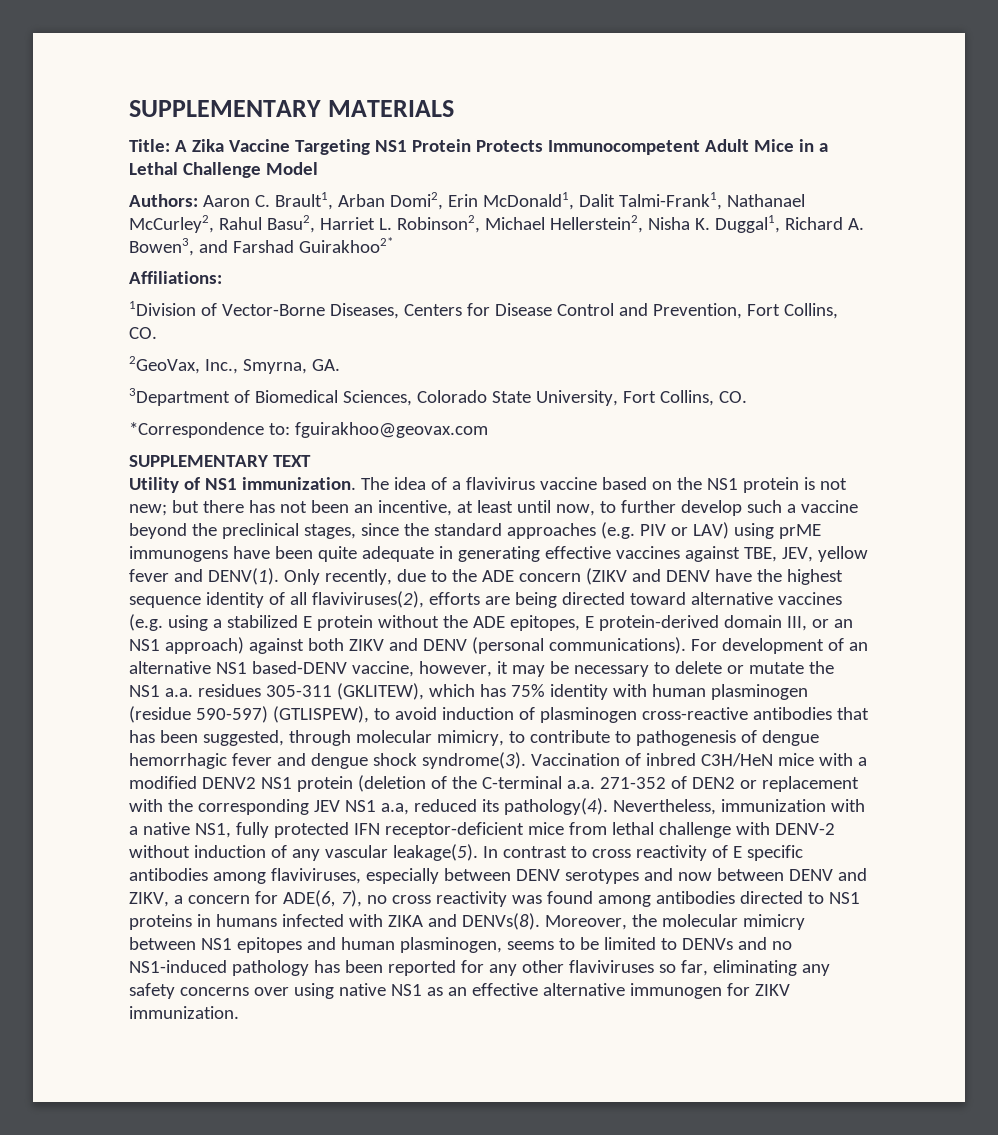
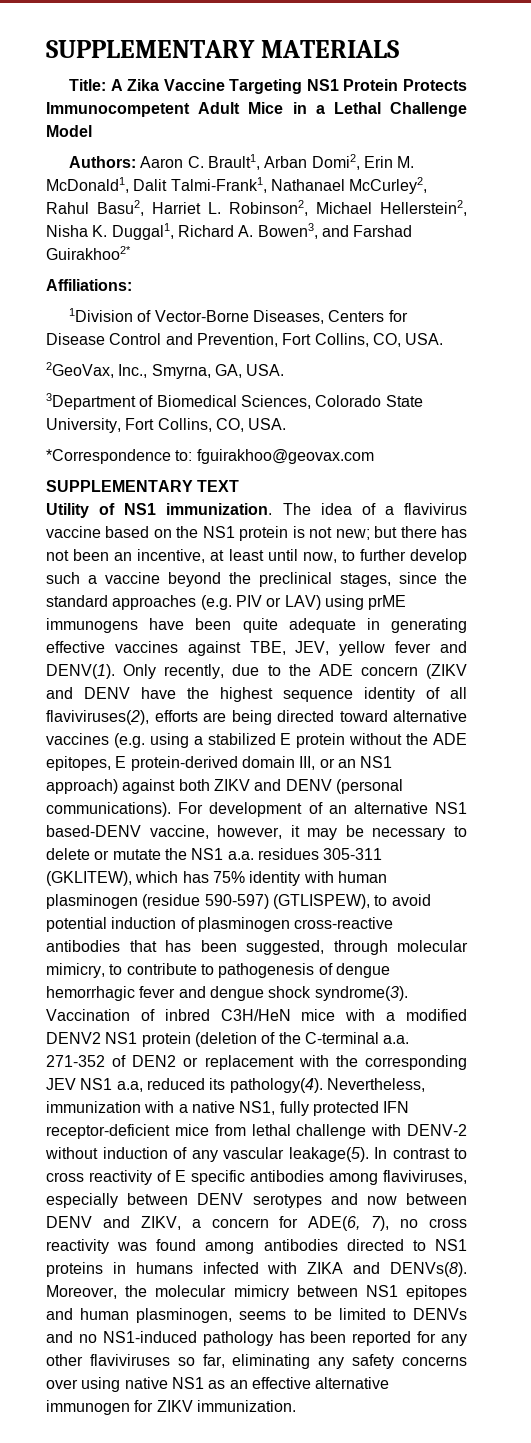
- Authors: Aaron C. Brault1, Arban Domi2, Erin McDonald1, Dalit Talmi-Frank1, Nathanael McCurley2, Rahul Basu2, Harriet L. Robinson2, Michael Hellerstein2, Nisha K. Duggal1, Richard A. Bowen3, and Farshad Guirakhoo2*
+ Authors: Aaron C. Brault1, Arban Domi2, Erin M. McDonald1, Dalit Talmi-Frank1, Nathanael McCurley2, Rahul Basu2, Harriet L. Robinson2, Michael Hellerstein2, Nisha K. Duggal1, Richard A. Bowen3, and Farshad Guirakhoo2*
- 1Division of Vector-Borne Diseases, Centers for Disease Control and Prevention, Fort Collins, CO.
+ 1Division of Vector-Borne Diseases, Centers for Disease Control and Prevention, Fort Collins, CO, USA.
- 2GeoVax, Inc., Smyrna, GA.
+ 2GeoVax, Inc., Smyrna, GA, USA.
- 3Department of Biomedical Sciences, Colorado State University, Fort Collins, CO.
+ 3Department of Biomedical Sciences, Colorado State University, Fort Collins, CO, USA.
- For development of an alternative NS1 based-DENV vaccine, however, it may be necessary to delete or mutate the NS1 a.a. residues 305-311 (GKLITEW), which has 75% identity with human plasminogen (residue 590-597) (GTLISPEW), to avoid induction of plasminogen cross-reactive antibodies that has been suggested, through molecular mimicry, to contribute to pathogenesis of dengue hemorrhagic fever and dengue shock syndrome(3).
+ For development of an alternative NS1 based-DENV vaccine, however, it may be necessary to delete or mutate the NS1 a.a. residues 305-311 (GKLITEW), which has 75% identity with human plasminogen (residue 590-597) (GTLISPEW), to avoid potential induction of plasminogen cross-reactive antibodies that has been suggested, through molecular mimicry, to contribute to pathogenesis of dengue hemorrhagic fever and dengue shock syndrome(3).

